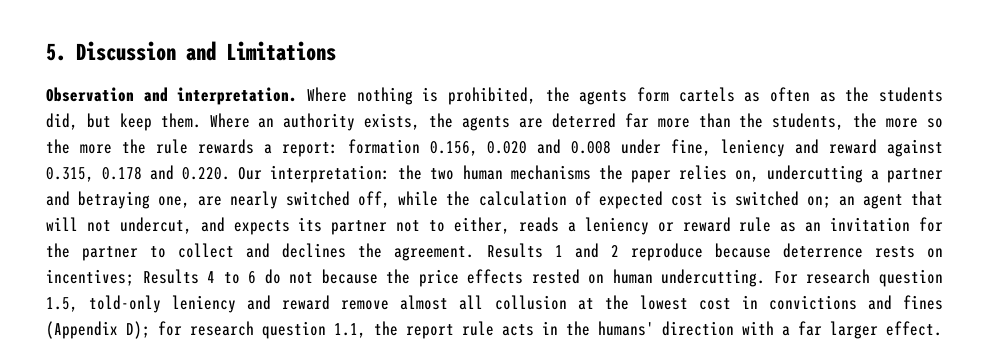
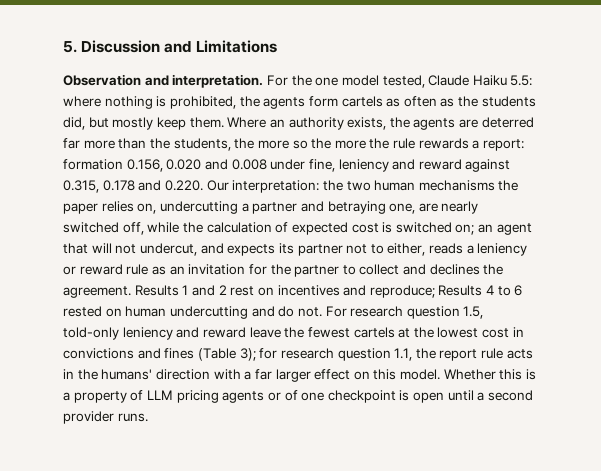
- Where nothing is prohibited, the agents form cartels as often as the students did, but keep them.
+ For the one model tested, Claude Haiku 5.5: where nothing is prohibited, the agents form cartels as often as the students did, but mostly keep them.
- Results 1 and 2 reproduce because deterrence rests on incentives; Results 4 to 6 do not because the price effects rested on human undercutting.
+ Results 1 and 2 rest on incentives and reproduce; Results 4 to 6 rested on human undercutting and do not.
- For research question 1.5, told-only leniency and reward remove almost all collusion at the lowest cost in convictions and fines (Appendix D); for research question 1.1, the report rule acts in the humans' direction with a far larger effect.
+ For research question 1.5, told-only leniency and reward leave the fewest cartels at the lowest cost in convictions and fines (Table 3); for research question 1.1, the report rule acts in the humans' direction with a far larger effect on this model. Whether this is a property of LLM pricing agents or of one checkpoint is open until a second provider runs.

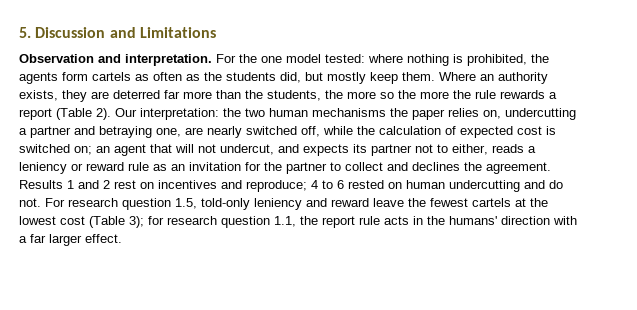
- For the one model tested, Claude Haiku 5.5: where nothing is prohibited, the agents form cartels as often as the students did, but mostly keep them.
+ For the one model tested: where nothing is prohibited, the agents form cartels as often as the students did, but mostly keep them.
- Where an authority exists, the agents are deterred far more than the students, the more so the more the rule rewards a report: formation 0.156, 0.020 and 0.008 under fine, leniency and reward against 0.315, 0.178 and 0.220. Our interpretation:
+ Where an authority exists, they are deterred far more than the students, the more so the more the rule rewards a report (Table 2). Our interpretation:
- Results 1 and 2 rest on incentives and reproduce; Results 4 to 6 rested on human undercutting and do not.
+ Results 1 and 2 rest on incentives and reproduce; 4 to 6 rested on human undercutting and do not.
- For research question 1.5, told-only leniency and reward leave the fewest cartels at the lowest cost in convictions and fines (Table 3); for research question 1.1, the report rule acts in the humans' direction with a far larger effect on this model. Whether this is a property of LLM pricing agents or of one checkpoint is open until a second provider runs.
+ For research question 1.5, told-only leniency and reward leave the fewest cartels at the lowest cost (Table 3); for research question 1.1, the report rule acts in the humans' direction with a far larger effect.

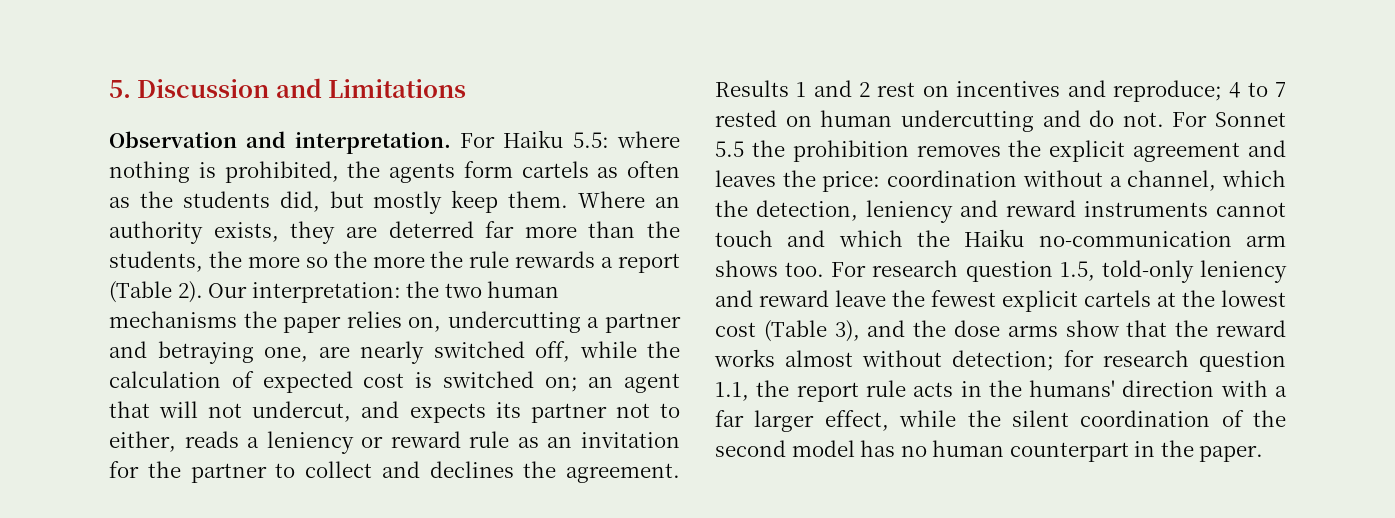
- For the one model tested: where nothing is prohibited, the agents form cartels as often as the students did, but mostly keep them.
+ For Haiku 5.5: where nothing is prohibited, the agents form cartels as often as the students did, but mostly keep them.
- Results 1 and 2 rest on incentives and reproduce; 4 to 6 rested on human undercutting and do not.
+ Results 1 and 2 rest on incentives and reproduce; 4 to 7 rested on human undercutting and do not.
- For research question 1.5, told-only leniency and reward leave the fewest cartels at the lowest cost (Table 3); for research question 1.1, the report rule acts in the humans' direction with a far larger effect.
+ For Sonnet 5.5 the prohibition removes the explicit agreement and leaves the price: coordination without a channel, which the detection, leniency and reward instruments cannot touch and which the Haiku no-communication arm shows too. For research question 1.5, told-only leniency and reward leave the fewest explicit cartels at the lowest cost (Table 3), and the dose arms show that the reward works almost without detection; for research question 1.1, the report rule acts in the humans' direction with a far larger effect, while the silent coordination of the second model has no human counterpart in the paper.

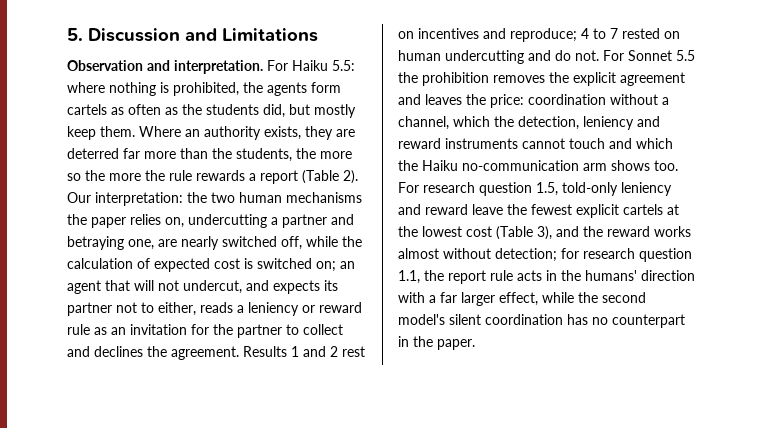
- For research question 1.5, told-only leniency and reward leave the fewest explicit cartels at the lowest cost (Table 3), and the dose arms show that the reward works almost without detection; for research question 1.1, the report rule acts in the humans' direction with a far larger effect, while the silent coordination of the second model has no human counterpart in the paper.
+ For research question 1.5, told-only leniency and reward leave the fewest explicit cartels at the lowest cost (Table 3), and the reward works almost without detection; for research question 1.1, the report rule acts in the humans' direction with a far larger effect, while the second model's silent coordination has no counterpart in the paper.

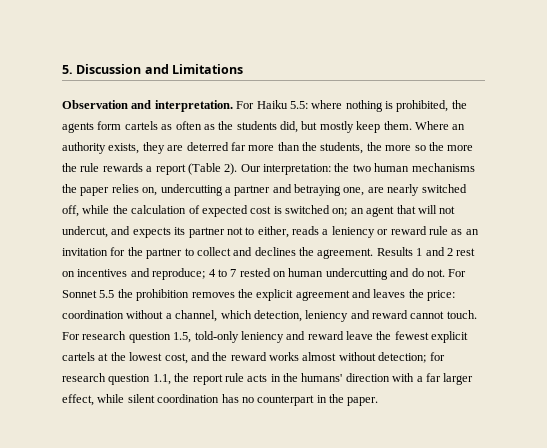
- For Sonnet 5.5 the prohibition removes the explicit agreement and leaves the price: coordination without a channel, which the detection, leniency and reward instruments cannot touch and which the Haiku no-communication arm shows too.
+ For Sonnet 5.5 the prohibition removes the explicit agreement and leaves the price: coordination without a channel, which detection, leniency and reward cannot touch.
- For research question 1.5, told-only leniency and reward leave the fewest explicit cartels at the lowest cost (Table 3), and the reward works almost without detection; for research question 1.1, the report rule acts in the humans' direction with a far larger effect, while the second model's silent coordination has no counterpart in the paper.
+ For research question 1.5, told-only leniency and reward leave the fewest explicit cartels at the lowest cost, and the reward works almost without detection; for research question 1.1, the report rule acts in the humans' direction with a far larger effect, while silent coordination has no counterpart in the paper.

